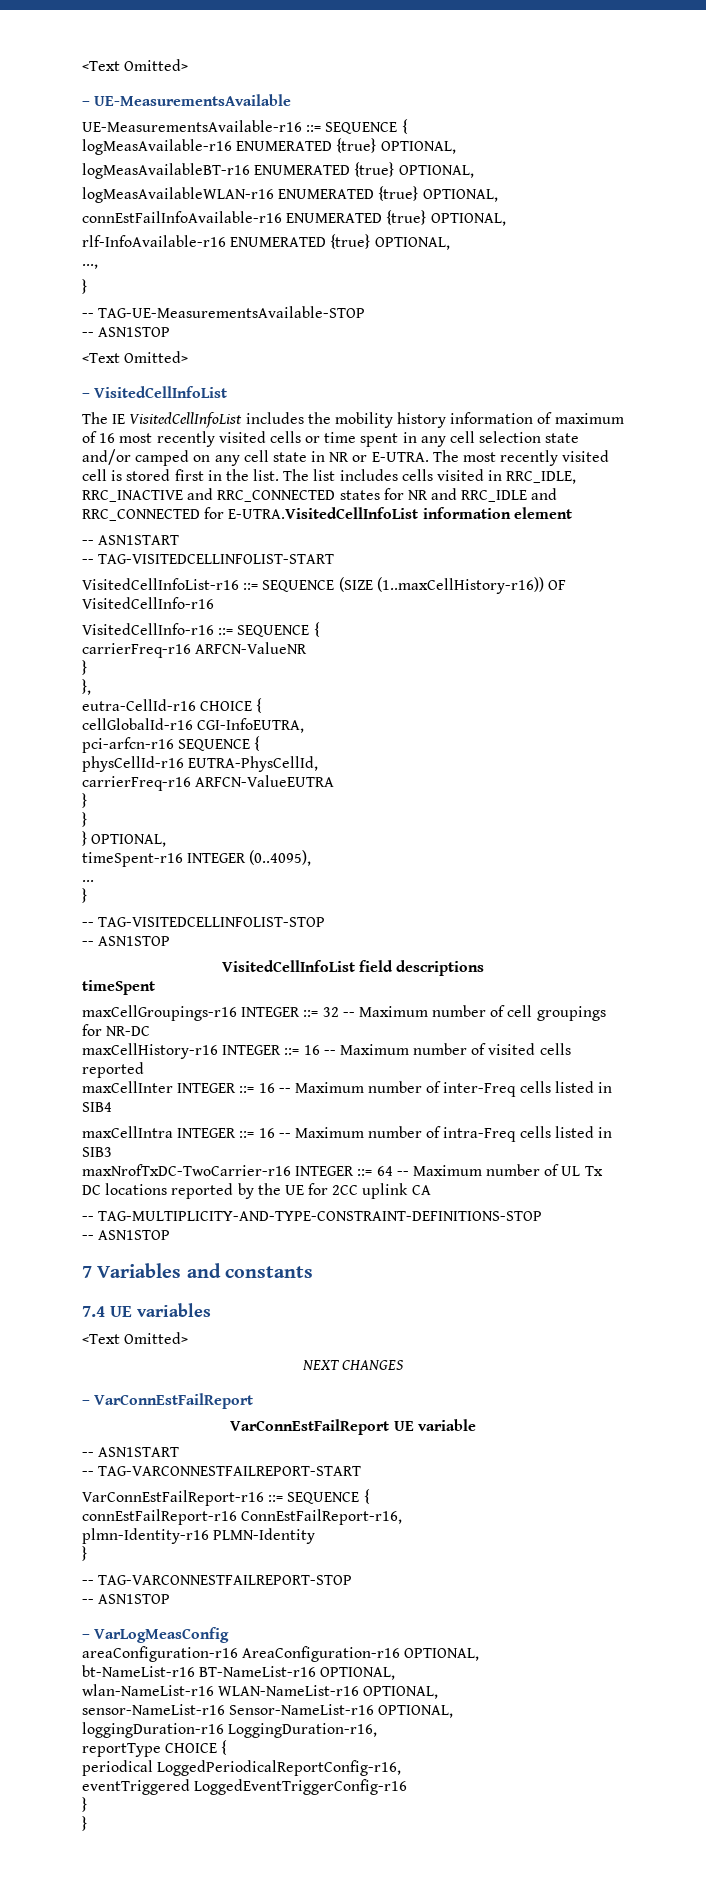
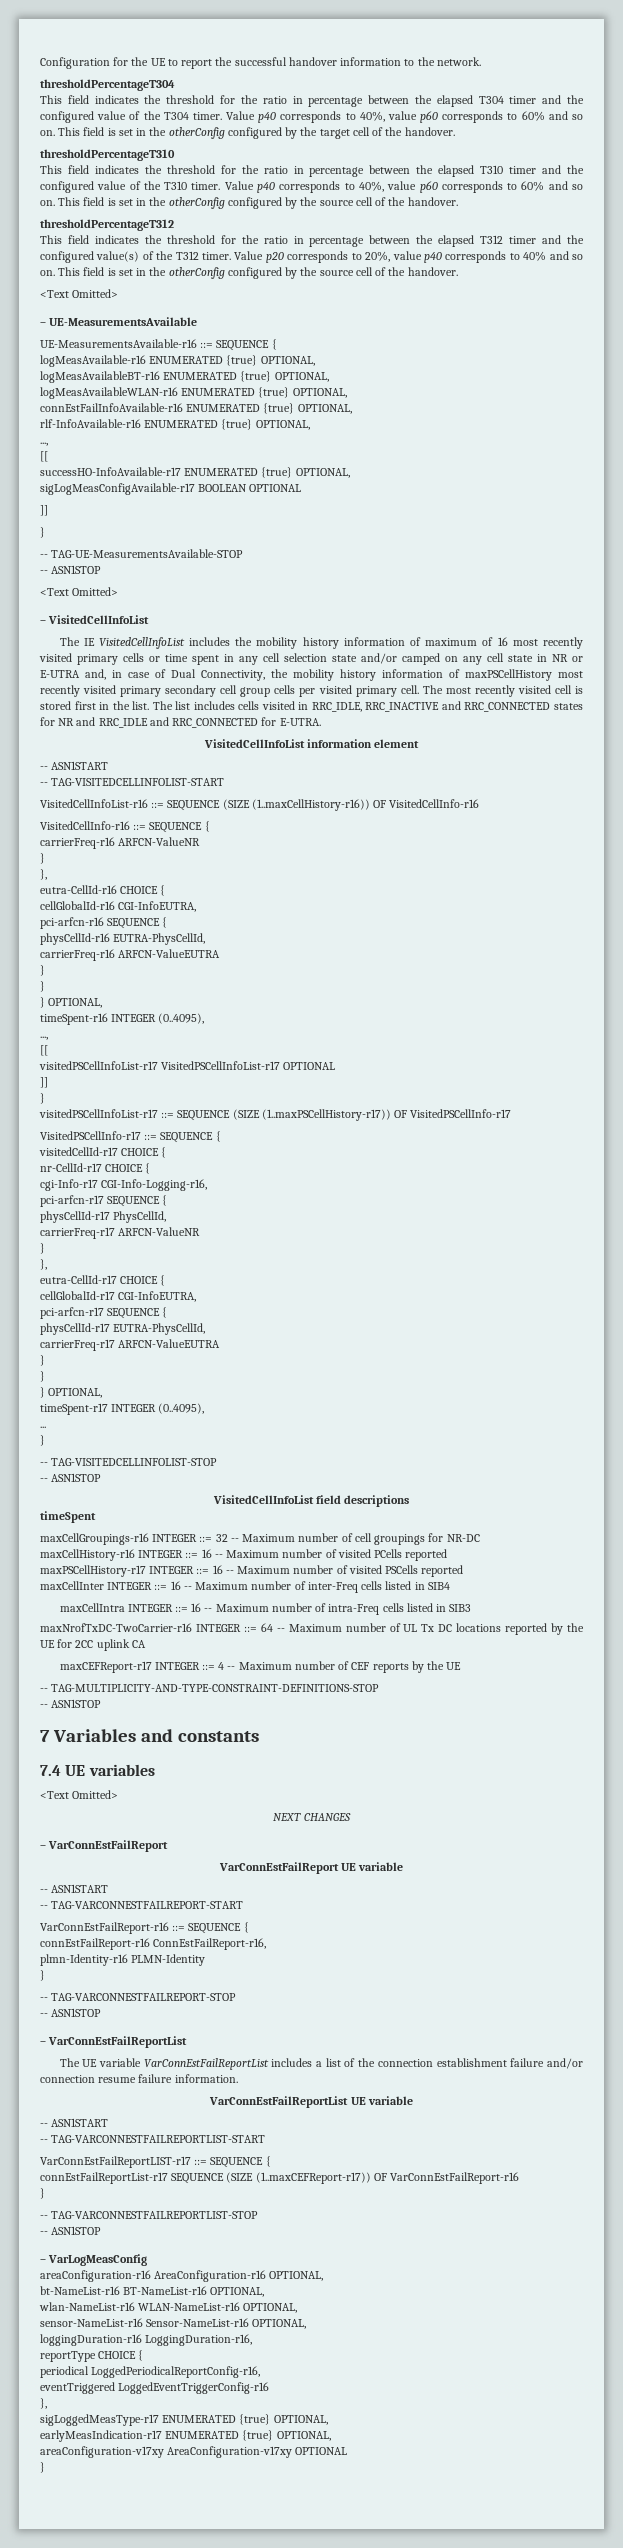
+ Configuration for the UE to report the successful handover information to the network.
+ thresholdPercentageT304
+ This field indicates the threshold for the ratio in percentage between the elapsed T304 timer and the configured value of the T304 timer. Value p40 corresponds to 40%, value p60 corresponds to 60% and so on. This field is set in the otherConfig configured by the target cell of the handover.
+ thresholdPercentageT310
+ This field indicates the threshold for the ratio in percentage between the elapsed T310 timer and the configured value of the T310 timer. Value p40 corresponds to 40%, value p60 corresponds to 60% and so on. This field is set in the otherConfig configured by the source cell of the handover.
+ thresholdPercentageT312
+ This field indicates the threshold for the ratio in percentage between the elapsed T312 timer and the configured value(s) of the T312 timer. Value p20 corresponds to 20%, value p40 corresponds to 40% and so on. This field is set in the otherConfig configured by the source cell of the handover.
  rlf-InfoAvailable-r16 ENUMERATED {true} OPTIONAL,
  ...,
+ [[
+ successHO-InfoAvailable-r17 ENUMERATED {true} OPTIONAL,
+ sigLogMeasConfigAvailable-r17 BOOLEAN OPTIONAL
+ ]]
- The IE VisitedCellInfoList includes the mobility history information of maximum of 16 most recently visited cells or time spent in any cell selection state and/or camped on any cell state in NR or E-UTRA.
+ The IE VisitedCellInfoList includes the mobility history information of maximum of 16 most recently visited primary cells or time spent in any cell selection state and/or camped on any cell state in NR or E-UTRA and, in case of Dual Connectivity, the mobility history information of maxPSCellHistory most recently visited primary secondary cell group cells per visited primary cell.
- The list includes cells visited in RRC_IDLE, RRC_INACTIVE and RRC_CONNECTED states for NR and RRC_IDLE and RRC_CONNECTED for E-UTRA.VisitedCellInfoList information element
+ The list includes cells visited in RRC_IDLE, RRC_INACTIVE and RRC_CONNECTED states for NR and RRC_IDLE and RRC_CONNECTED for E-UTRA.
+ VisitedCellInfoList information element
  timeSpent-r16 INTEGER (0..4095),
+ ...,
+ [[
+ visitedPSCellInfoList-r17 VisitedPSCellInfoList-r17 OPTIONAL
+ ]]
+ }
+ visitedPSCellInfoList-r17 ::= SEQUENCE (SIZE (1..maxPSCellHistory-r17)) OF VisitedPSCellInfo-r17
+ VisitedPSCellInfo-r17 ::= SEQUENCE {
+ visitedCellId-r17 CHOICE {
+ nr-CellId-r17 CHOICE {
+ cgi-Info-r17 CGI-Info-Logging-r16,
+ pci-arfcn-r17 SEQUENCE {
+ physCellId-r17 PhysCellId,
+ carrierFreq-r17 ARFCN-ValueNR
+ }
+ },
+ eutra-CellId-r17 CHOICE {
+ cellGlobalId-r17 CGI-InfoEUTRA,
+ pci-arfcn-r17 SEQUENCE {
+ physCellId-r17 EUTRA-PhysCellId,
+ carrierFreq-r17 ARFCN-ValueEUTRA
+ }
+ }
+ } OPTIONAL,
+ timeSpent-r17 INTEGER (0..4095),
- maxCellHistory-r16 INTEGER ::= 16 -- Maximum number of visited cells reported
+ maxCellHistory-r16 INTEGER ::= 16 -- Maximum number of visited PCells reported
+ maxPSCellHistory-r17 INTEGER ::= 16 -- Maximum number of visited PSCells reported
+ maxCEFReport-r17 INTEGER ::= 4 -- Maximum number of CEF reports by the UE
+ – VarConnEstFailReportList
+ The UE variable VarConnEstFailReportList includes a list of the connection establishment failure and/or connection resume failure information.
+ VarConnEstFailReportList UE variable
+ -- ASN1START
+ -- TAG-VARCONNESTFAILREPORTLIST-START
+ VarConnEstFailReportLIST-r17 ::= SEQUENCE {
+ connEstFailReportList-r17 SEQUENCE (SIZE (1..maxCEFReport-r17)) OF VarConnEstFailReport-r16
+ }
+ -- TAG-VARCONNESTFAILREPORTLIST-STOP
+ -- ASN1STOP
  eventTriggered LoggedEventTriggerConfig-r16
- }
+ },
+ sigLoggedMeasType-r17 ENUMERATED {true} OPTIONAL,
+ earlyMeasIndication-r17 ENUMERATED {true} OPTIONAL,
+ areaConfiguration-v17xy AreaConfiguration-v17xy OPTIONAL

